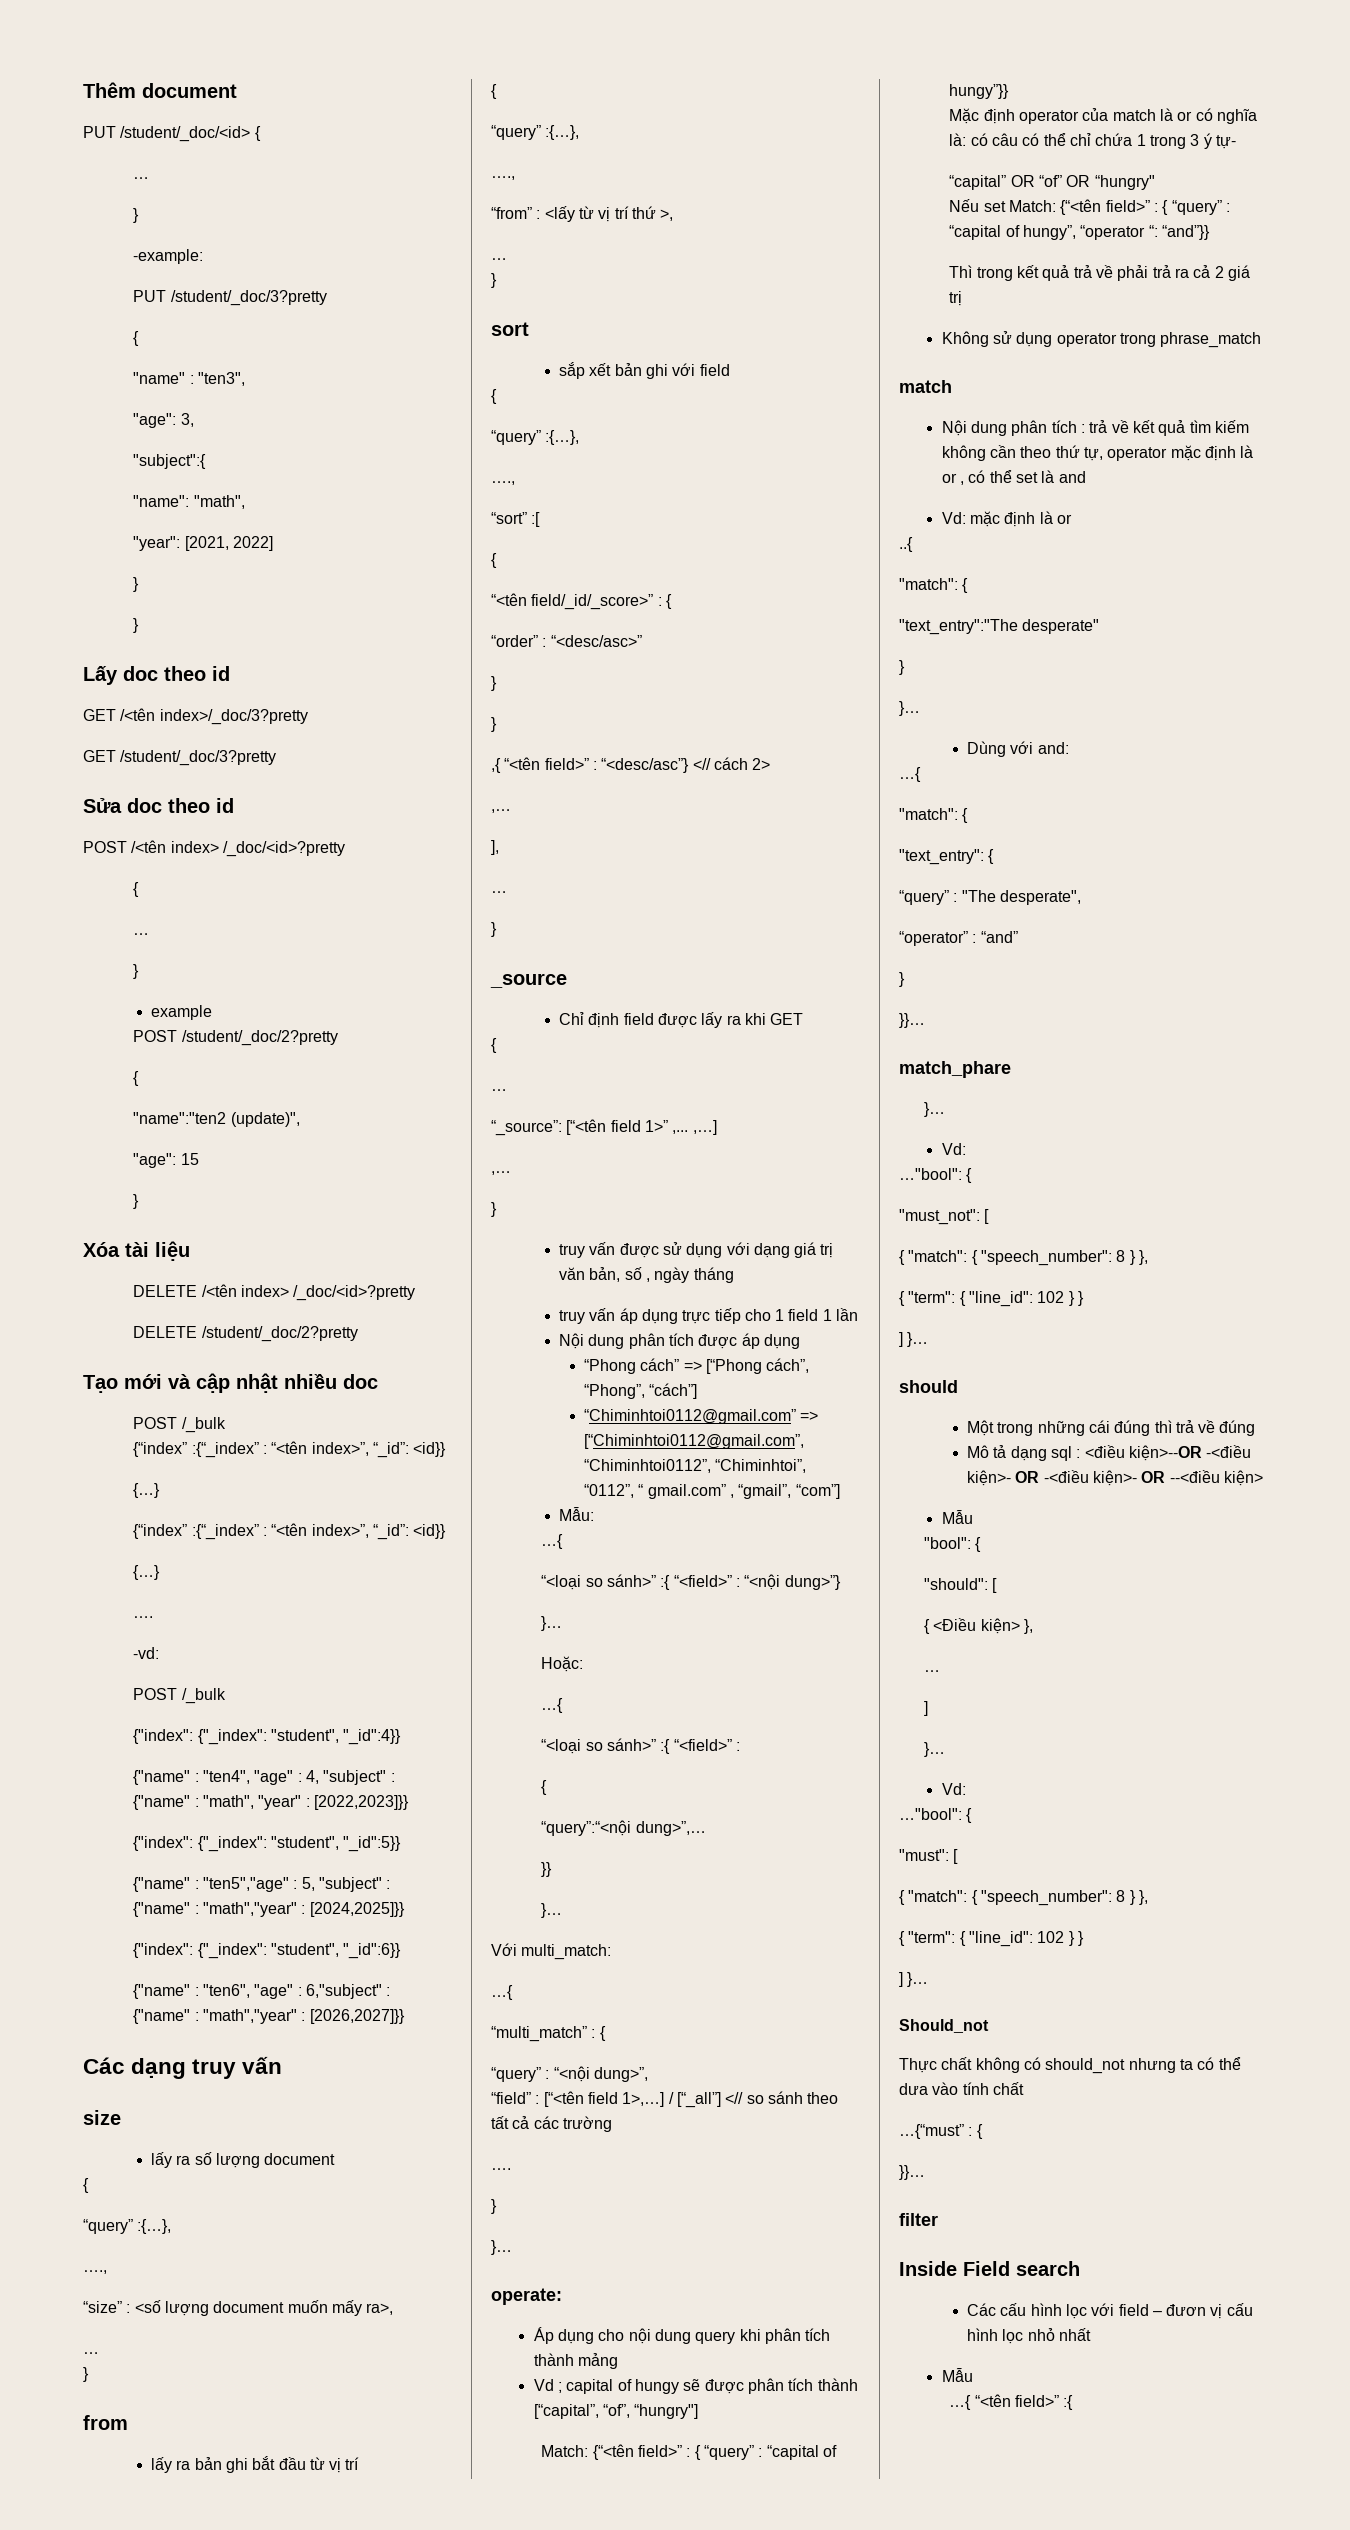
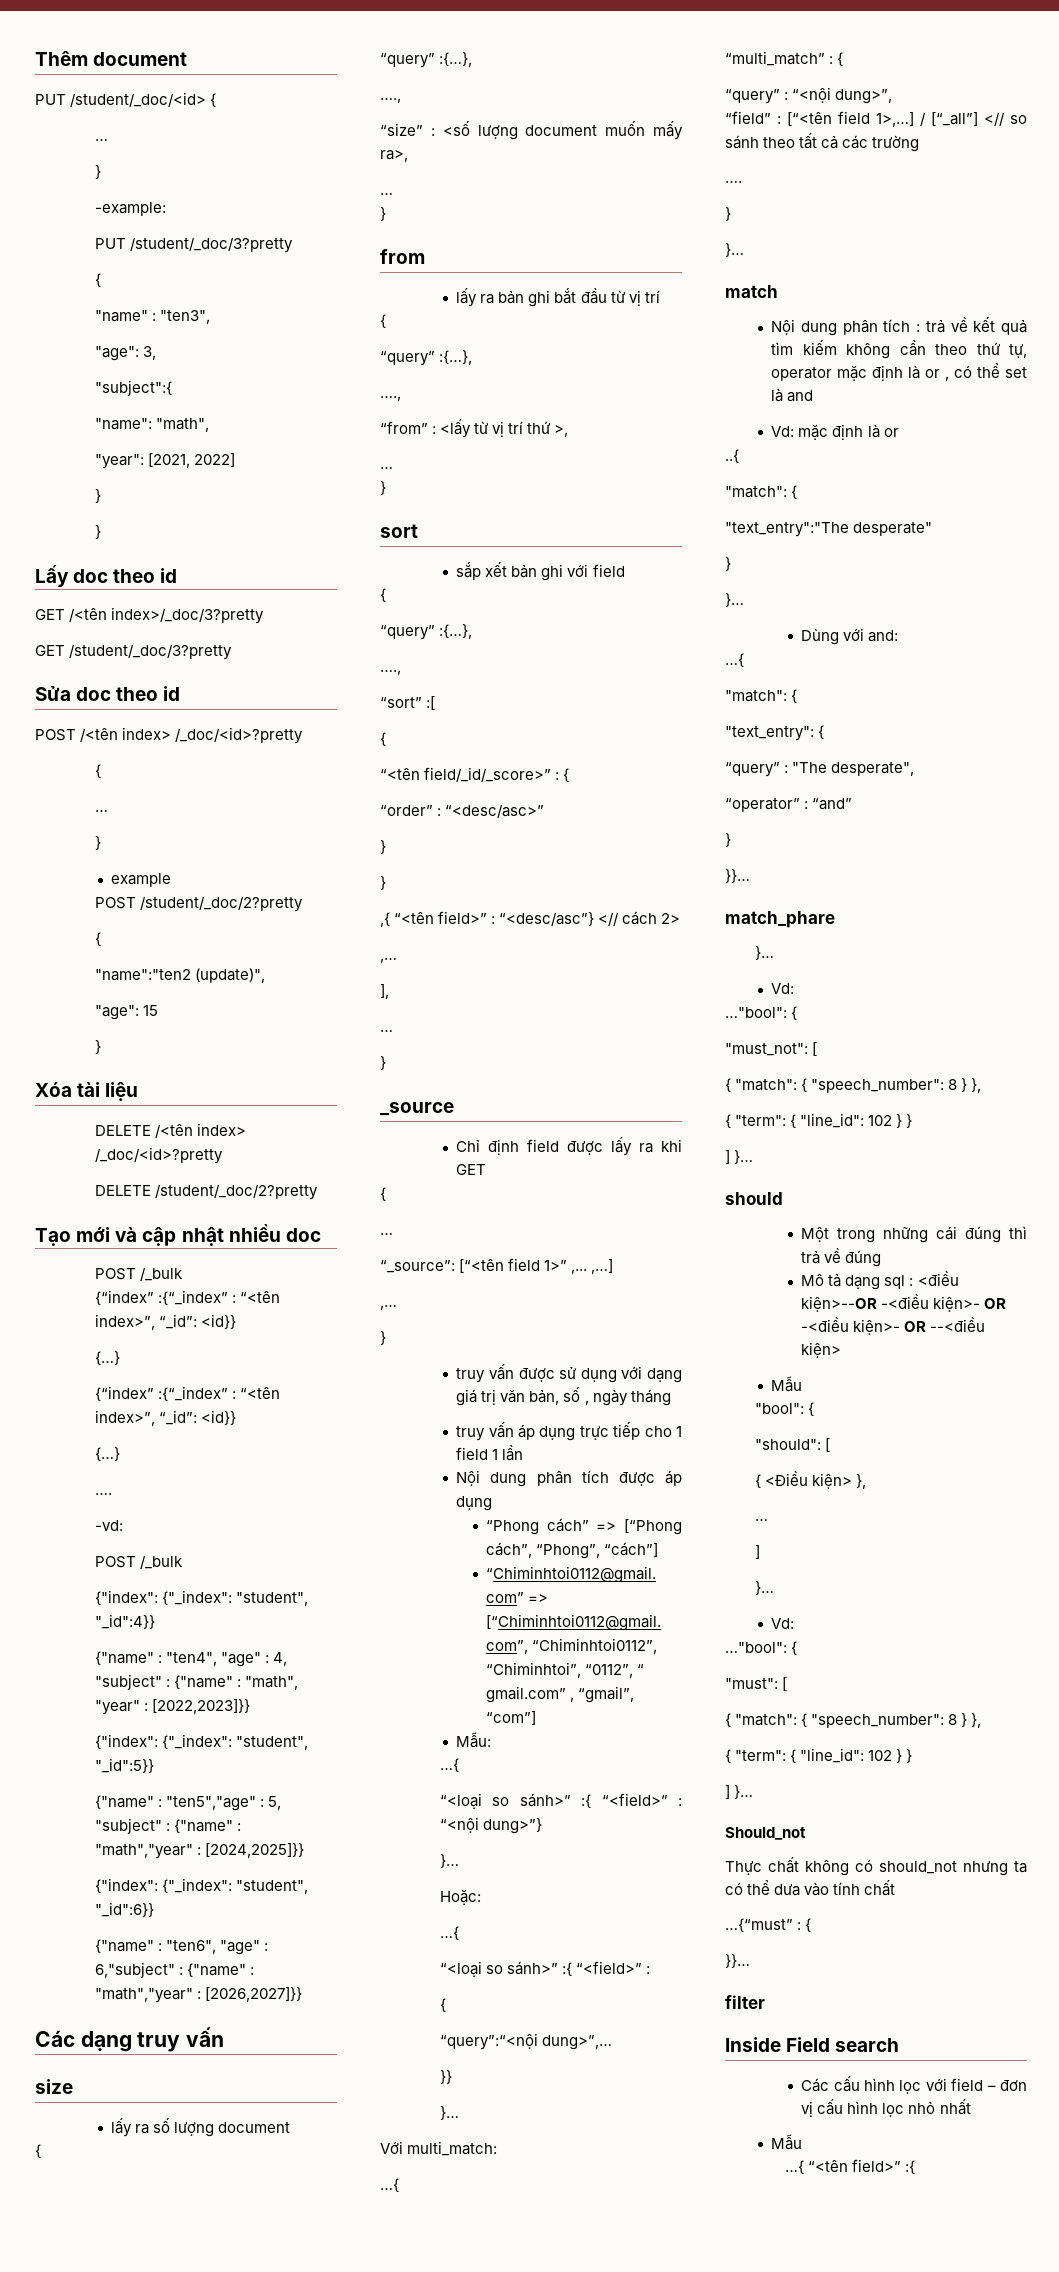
- operate:
- Áp dụng cho nội dung query khi phân tích thành mảng
- Vd ; capital of hungy sẽ được phân tích thành [“capital”, “of”, “hungry"]
- Match: {“<tên field>” : { “query” : “capital of hungy”}}
- Mặc định operator của match là or có nghĩa là: có câu có thể chỉ chứa 1 trong 3 ý tự-
- “capital” OR “of” OR “hungry"
- Nếu set Match: {“<tên field>” : { “query” : “capital of hungy”, “operator “: “and”}}
- Thì trong kết quả trả về phải trả ra cả 2 giá trị
- Không sử dụng operator trong phrase_match
- Các cấu hình lọc với field – đươn vị cấu hình lọc nhỏ nhất
+ Các cấu hình lọc với field – đơn vị cấu hình lọc nhỏ nhất

